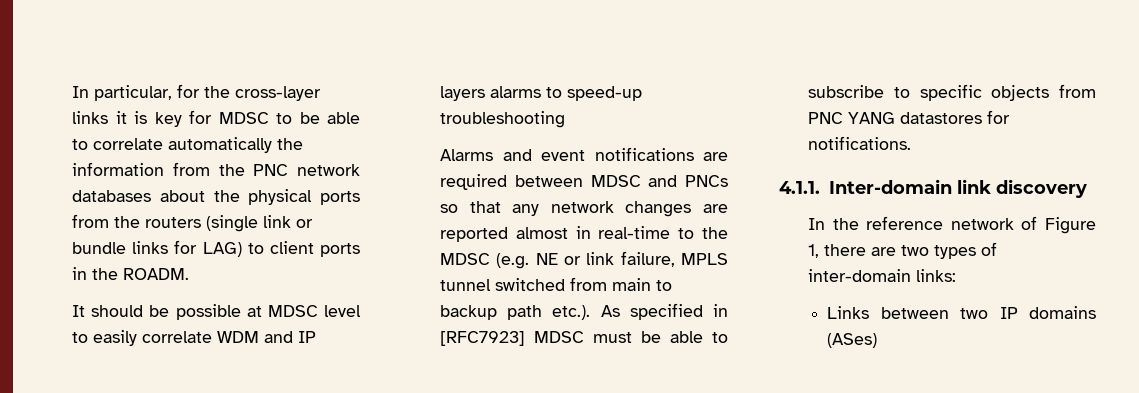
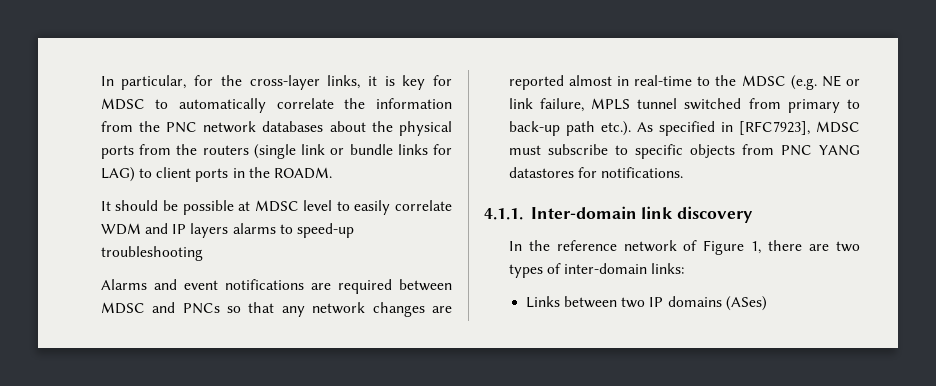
- In particular, for the cross-layer links it is key for MDSC to be able to correlate automatically the information from the PNC network databases about the physical ports from the routers (single link or bundle links for LAG) to client ports in the ROADM.
+ In particular, for the cross-layer links, it is key for MDSC to automatically correlate the information from the PNC network databases about the physical ports from the routers (single link or bundle links for LAG) to client ports in the ROADM.
- Alarms and event notifications are required between MDSC and PNCs so that any network changes are reported almost in real-time to the MDSC (e.g. NE or link failure, MPLS tunnel switched from main to backup path etc.). As specified in [RFC7923] MDSC must be able to subscribe to specific objects from PNC YANG datastores for notifications.
+ Alarms and event notifications are required between MDSC and PNCs so that any network changes are reported almost in real-time to the MDSC (e.g. NE or link failure, MPLS tunnel switched from primary to back-up path etc.). As specified in [RFC7923], MDSC must subscribe to specific objects from PNC YANG datastores for notifications.

